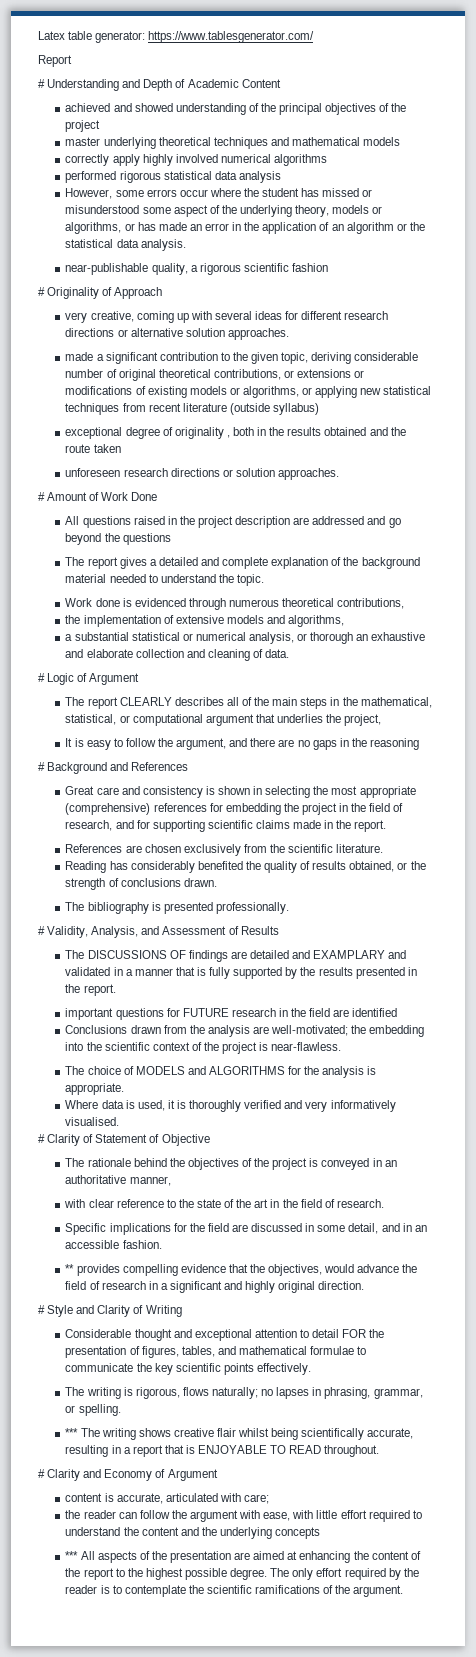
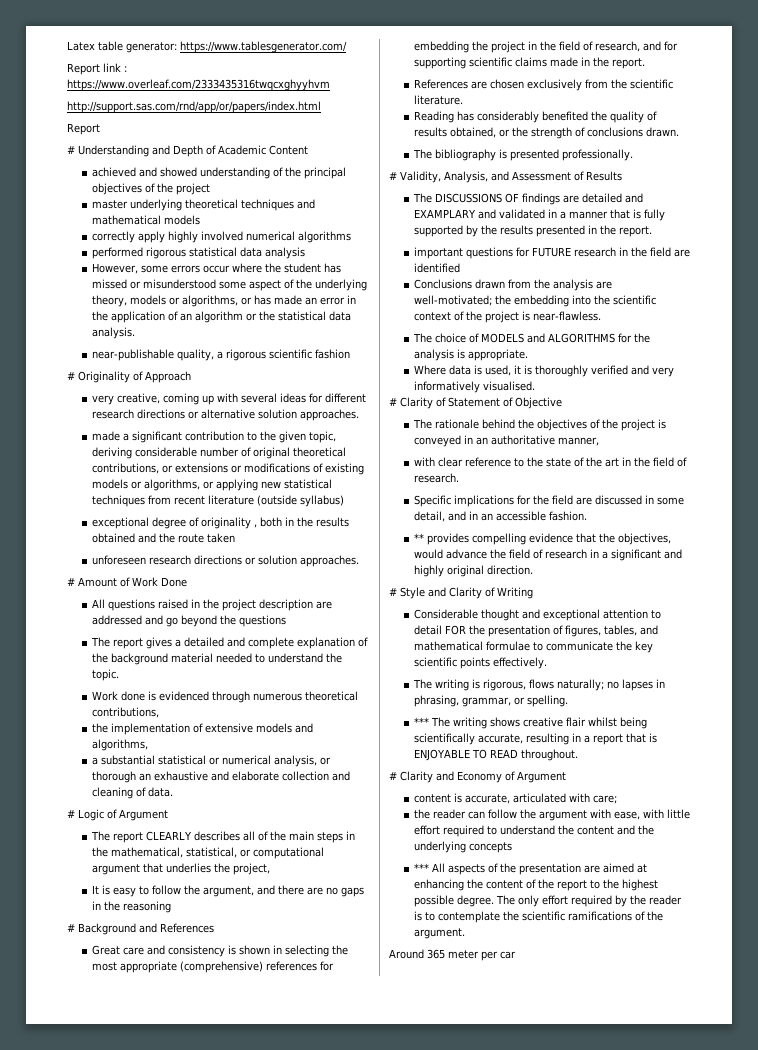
+ Report link : https://www.overleaf.com/2333435316twqcxghyyhvm
+ http://support.sas.com/rnd/app/or/papers/index.html
+ Around 365 meter per car

